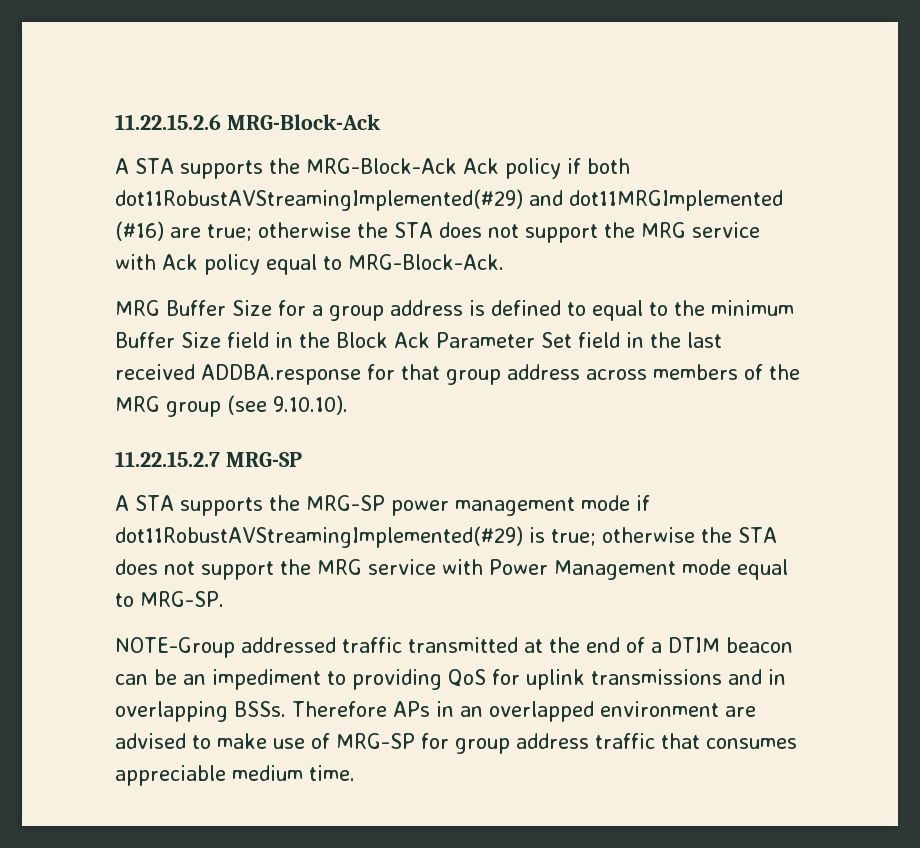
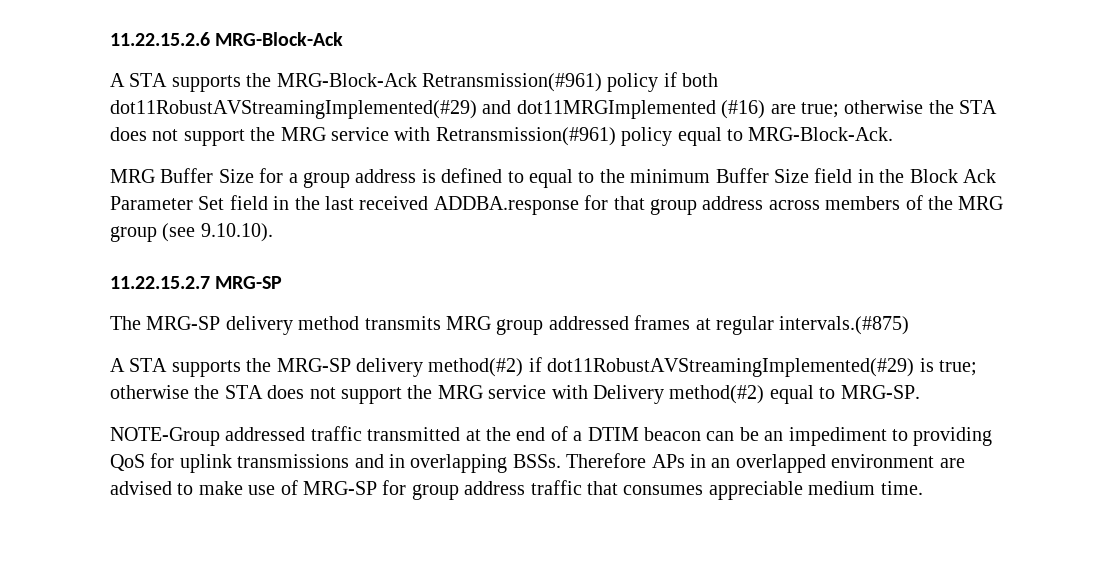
- A STA supports the MRG-Block-Ack Ack policy if both dot11RobustAVStreamingImplemented(#29) and dot11MRGImplemented (#16) are true; otherwise the STA does not support the MRG service with Ack policy equal to MRG-Block-Ack.
+ A STA supports the MRG-Block-Ack Retransmission(#961) policy if both dot11RobustAVStreamingImplemented(#29) and dot11MRGImplemented (#16) are true; otherwise the STA does not support the MRG service with Retransmission(#961) policy equal to MRG-Block-Ack.
+ The MRG-SP delivery method transmits MRG group addressed frames at regular intervals.(#875)
- A STA supports the MRG-SP power management mode if dot11RobustAVStreamingImplemented(#29) is true; otherwise the STA does not support the MRG service with Power Management mode equal to MRG-SP.
+ A STA supports the MRG-SP delivery method(#2) if dot11RobustAVStreamingImplemented(#29) is true; otherwise the STA does not support the MRG service with Delivery method(#2) equal to MRG-SP.

